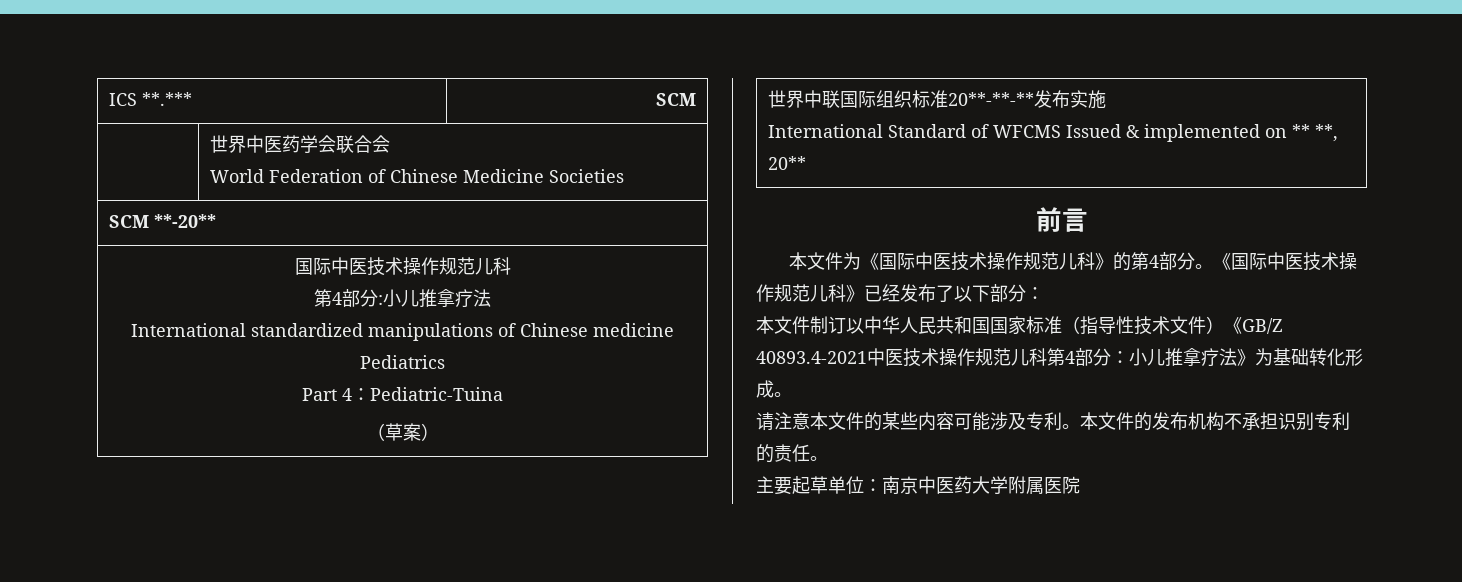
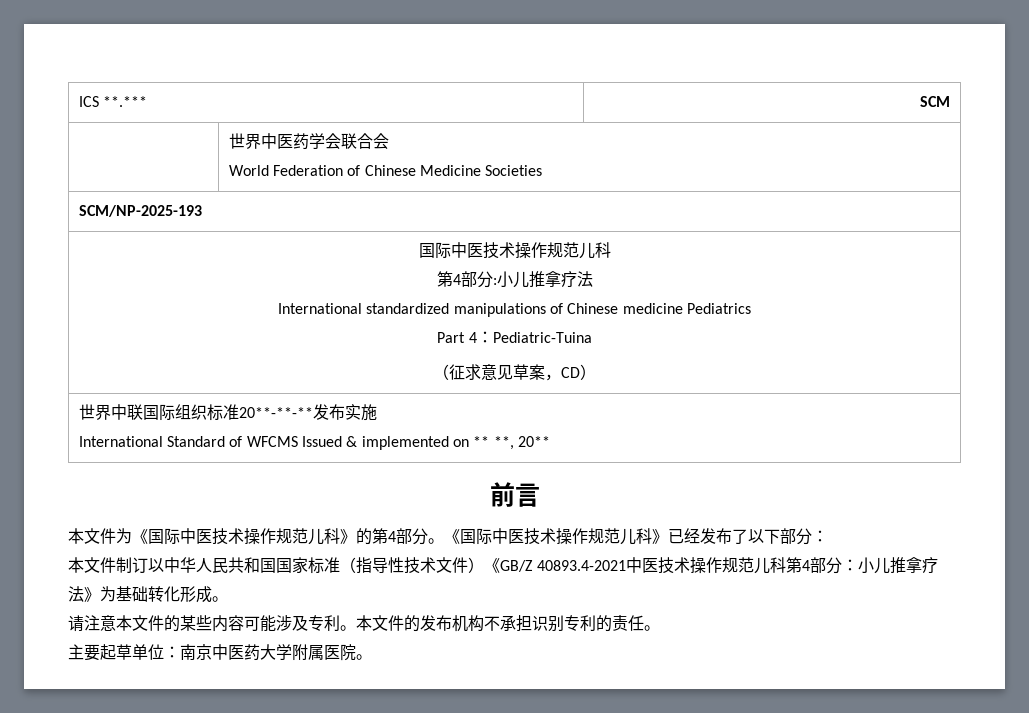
- SCM **-20**
+ SCM/NP-2025-193
  国际中医技术操作规范儿科
  第4部分:小儿推拿疗法
  International standardized manipulations of Chinese medicine Pediatrics
  Part 4：Pediatric-Tuina
- （草案）
+ （征求意见草案，CD）
- 主要起草单位：南京中医药大学附属医院
+ 主要起草单位：南京中医药大学附属医院。

